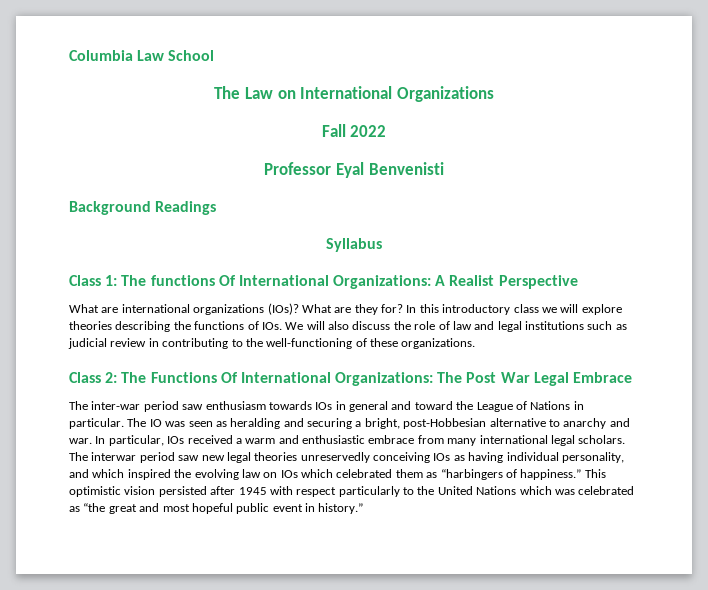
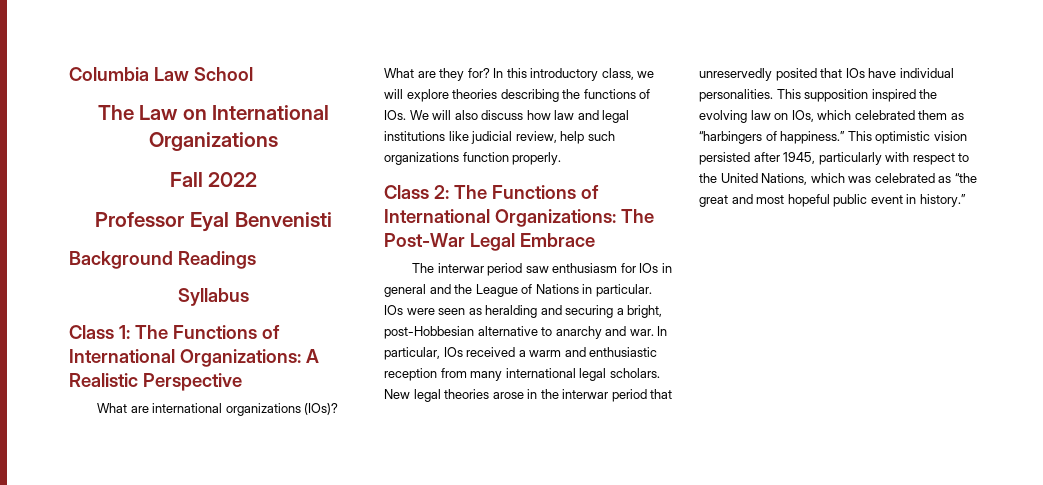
- Class 1: The functions Of International Organizations: A Realist Perspective
+ Class 1: The Functions of International Organizations: A Realistic Perspective
- In this introductory class we will explore theories describing the functions of IOs. We will also discuss the role of law and legal institutions such as judicial review in contributing to the well-functioning of these organizations.
+ In this introductory class, we will explore theories describing the functions of IOs. We will also discuss how law and legal institutions like judicial review, help such organizations function properly.
- Class 2: The Functions Of International Organizations: The Post War Legal Embrace
+ Class 2: The Functions of International Organizations: The Post-War Legal Embrace
- The inter-war period saw enthusiasm towards IOs in general and toward the League of Nations in particular.
+ The interwar period saw enthusiasm for IOs in general and the League of Nations in particular.
- The IO was seen as heralding and securing a bright, post-Hobbesian alternative to anarchy and war.
+ IOs were seen as heralding and securing a bright, post-Hobbesian alternative to anarchy and war.
- In particular, IOs received a warm and enthusiastic embrace from many international legal scholars.
+ In particular, IOs received a warm and enthusiastic reception from many international legal scholars.
- The interwar period saw new legal theories unreservedly conceiving IOs as having individual personality, and which inspired the evolving law on IOs which celebrated them as “harbingers of happiness.”
+ New legal theories arose in the interwar period that unreservedly posited that IOs have individual personalities. This supposition inspired the evolving law on IOs, which celebrated them as “harbingers of happiness.”
- This optimistic vision persisted after 1945 with respect particularly to the United Nations which was celebrated as “the great and most hopeful public event in history.”
+ This optimistic vision persisted after 1945, particularly with respect to the United Nations, which was celebrated as “the great and most hopeful public event in history.”

